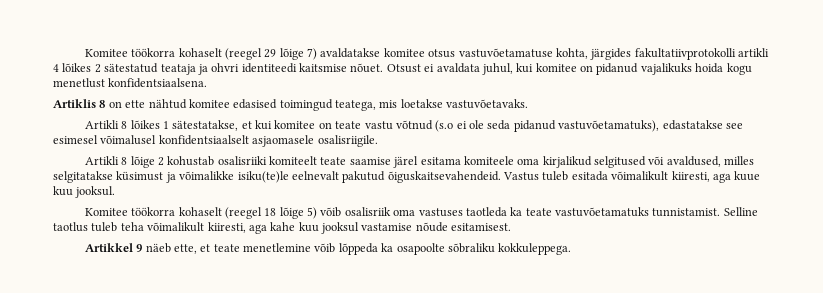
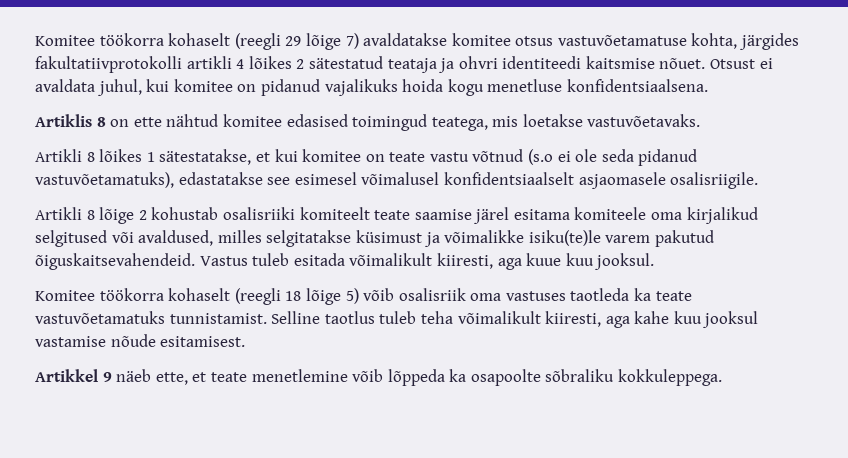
- Komitee töökorra kohaselt (reegel 29 lõige 7) avaldatakse komitee otsus vastuvõetamatuse kohta, järgides fakultatiivprotokolli artikli 4 lõikes 2 sätestatud teataja ja ohvri identiteedi kaitsmise nõuet.
+ Komitee töökorra kohaselt (reegli 29 lõige 7) avaldatakse komitee otsus vastuvõetamatuse kohta, järgides fakultatiivprotokolli artikli 4 lõikes 2 sätestatud teataja ja ohvri identiteedi kaitsmise nõuet.
- Otsust ei avaldata juhul, kui komitee on pidanud vajalikuks hoida kogu menetlust konfidentsiaalsena.
+ Otsust ei avaldata juhul, kui komitee on pidanud vajalikuks hoida kogu menetluse konfidentsiaalsena.
- Artikli 8 lõige 2 kohustab osalisriiki komiteelt teate saamise järel esitama komiteele oma kirjalikud selgitused või avaldused, milles selgitatakse küsimust ja võimalikke isiku(te)le eelnevalt pakutud õiguskaitsevahendeid.
+ Artikli 8 lõige 2 kohustab osalisriiki komiteelt teate saamise järel esitama komiteele oma kirjalikud selgitused või avaldused, milles selgitatakse küsimust ja võimalikke isiku(te)le varem pakutud õiguskaitsevahendeid.
- Komitee töökorra kohaselt (reegel 18 lõige 5) võib osalisriik oma vastuses taotleda ka teate vastuvõetamatuks tunnistamist.
+ Komitee töökorra kohaselt (reegli 18 lõige 5) võib osalisriik oma vastuses taotleda ka teate vastuvõetamatuks tunnistamist.

